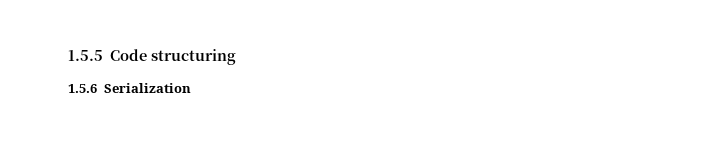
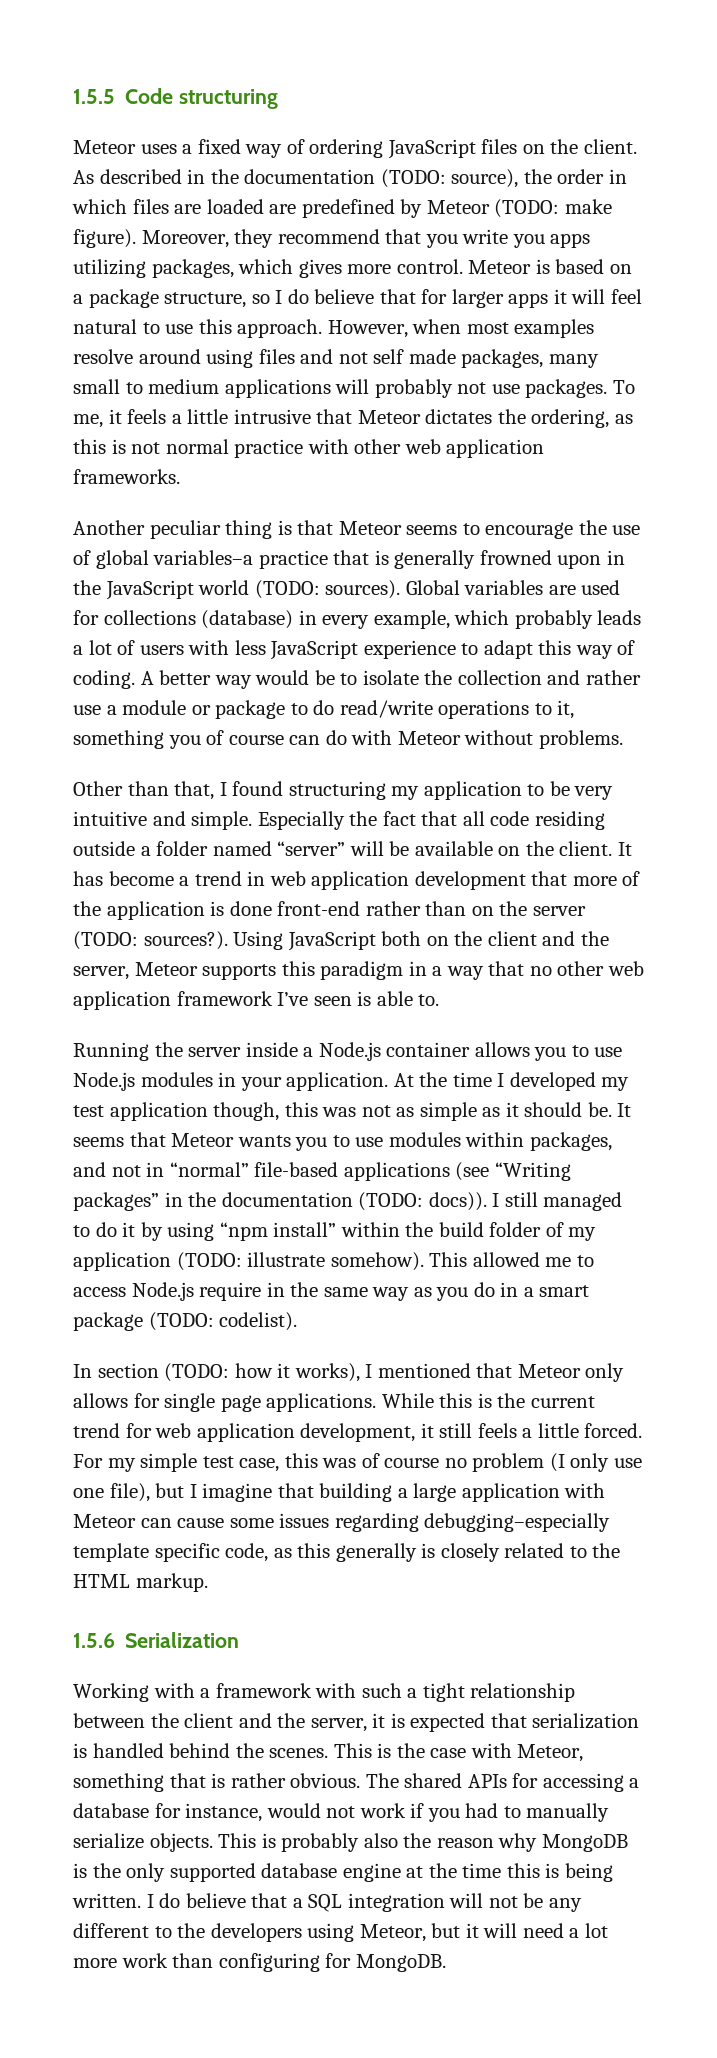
+ Meteor uses a fixed way of ordering JavaScript files on the client. As described in the documentation (TODO: source), the order in which files are loaded are predefined by Meteor (TODO: make figure). Moreover, they recommend that you write you apps utilizing packages, which gives more control. Meteor is based on a package structure, so I do believe that for larger apps it will feel natural to use this approach. However, when most examples resolve around using files and not self made packages, many small to medium applications will probably not use packages. To me, it feels a little intrusive that Meteor dictates the ordering, as this is not normal practice with other web application frameworks.
+ Another peculiar thing is that Meteor seems to encourage the use of global variables–a practice that is generally frowned upon in the JavaScript world (TODO: sources). Global variables are used for collections (database) in every example, which probably leads a lot of users with less JavaScript experience to adapt this way of coding. A better way would be to isolate the collection and rather use a module or package to do read/write operations to it, something you of course can do with Meteor without problems.
+ Other than that, I found structuring my application to be very intuitive and simple. Especially the fact that all code residing outside a folder named “server” will be available on the client. It has become a trend in web application development that more of the application is done front-end rather than on the server (TODO: sources?). Using JavaScript both on the client and the server, Meteor supports this paradigm in a way that no other web application framework I’ve seen is able to.
+ Running the server inside a Node.js container allows you to use Node.js modules in your application. At the time I developed my test application though, this was not as simple as it should be. It seems that Meteor wants you to use modules within packages, and not in “normal” file-based applications (see “Writing packages” in the documentation (TODO: docs)). I still managed to do it by using “npm install” within the build folder of my application (TODO: illustrate somehow). This allowed me to access Node.js require in the same way as you do in a smart package (TODO: codelist).
+ In section (TODO: how it works), I mentioned that Meteor only allows for single page applications. While this is the current trend for web application development, it still feels a little forced. For my simple test case, this was of course no problem (I only use one file), but I imagine that building a large application with Meteor can cause some issues regarding debugging–especially template specific code, as this generally is closely related to the HTML markup.
  1.5.6 Serialization
+ Working with a framework with such a tight relationship between the client and the server, it is expected that serialization is handled behind the scenes. This is the case with Meteor, something that is rather obvious. The shared APIs for accessing a database for instance, would not work if you had to manually serialize objects. This is probably also the reason why MongoDB is the only supported database engine at the time this is being written. I do believe that a SQL integration will not be any different to the developers using Meteor, but it will need a lot more work than configuring for MongoDB.

